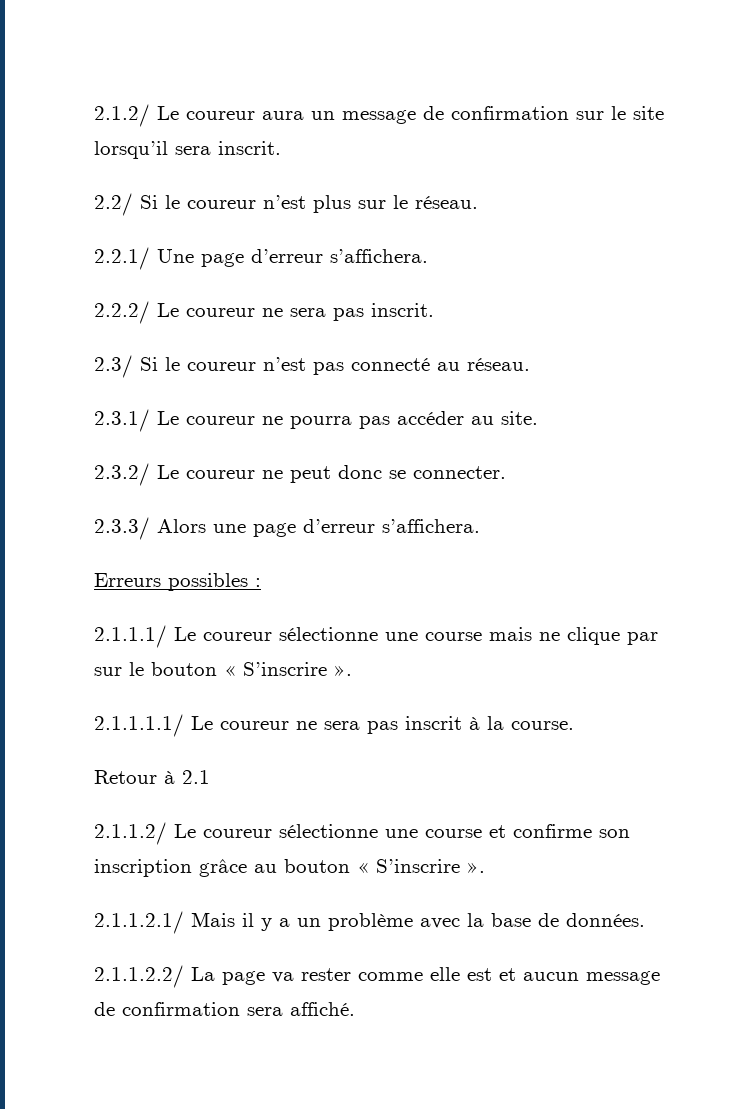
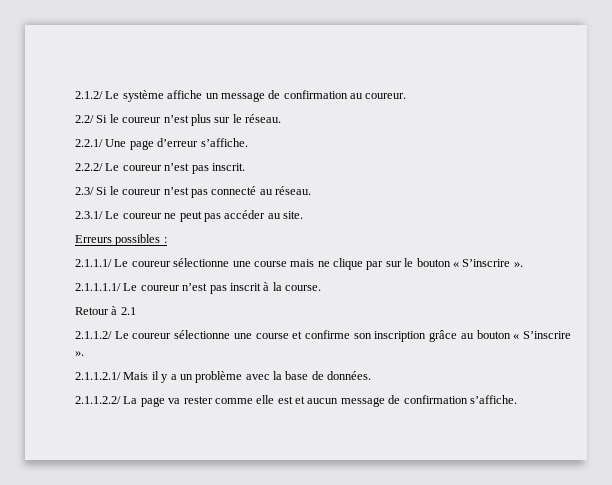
- 2.1.2/ Le coureur aura un message de confirmation sur le site lorsqu’il sera inscrit.
+ 2.1.2/ Le système affiche un message de confirmation au coureur.
- 2.2.1/ Une page d’erreur s’affichera.
+ 2.2.1/ Une page d’erreur s’affiche.
- 2.2.2/ Le coureur ne sera pas inscrit.
+ 2.2.2/ Le coureur n’est pas inscrit.
- 2.3.1/ Le coureur ne pourra pas accéder au site.
+ 2.3.1/ Le coureur ne peut pas accéder au site.
- 2.3.2/ Le coureur ne peut donc se connecter.
- 2.3.3/ Alors une page d’erreur s’affichera.
- 2.1.1.1.1/ Le coureur ne sera pas inscrit à la course.
+ 2.1.1.1.1/ Le coureur n’est pas inscrit à la course.
- 2.1.1.2.2/ La page va rester comme elle est et aucun message de confirmation sera affiché.
+ 2.1.1.2.2/ La page va rester comme elle est et aucun message de confirmation s’affiche.

